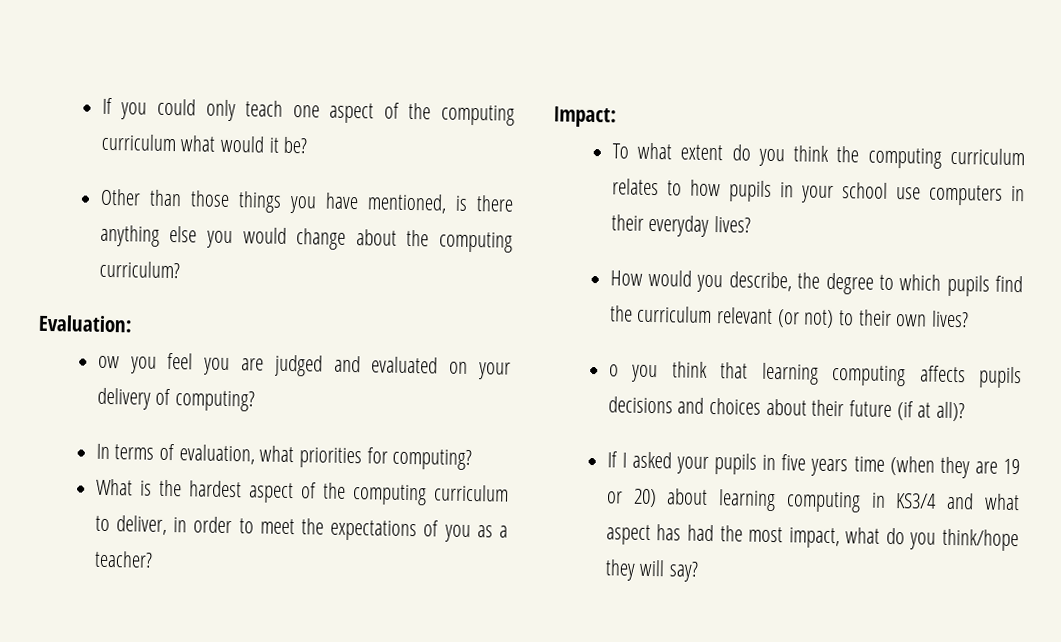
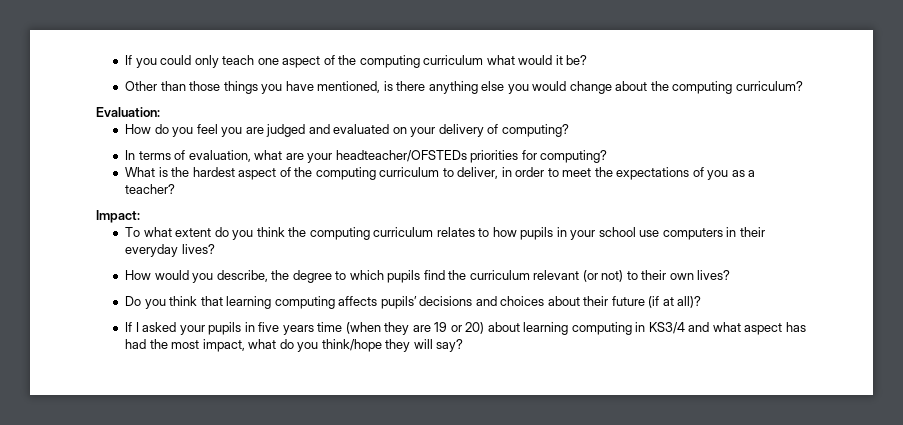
- ow you feel you are judged and evaluated on your delivery of computing?
+ How do you feel you are judged and evaluated on your delivery of computing?
- In terms of evaluation, what priorities for computing?
+ In terms of evaluation, what are your headteacher/OFSTEDs priorities for computing?
- o you think that learning computing affects pupils decisions and choices about their future (if at all)?
+ Do you think that learning computing affects pupils’ decisions and choices about their future (if at all)?

